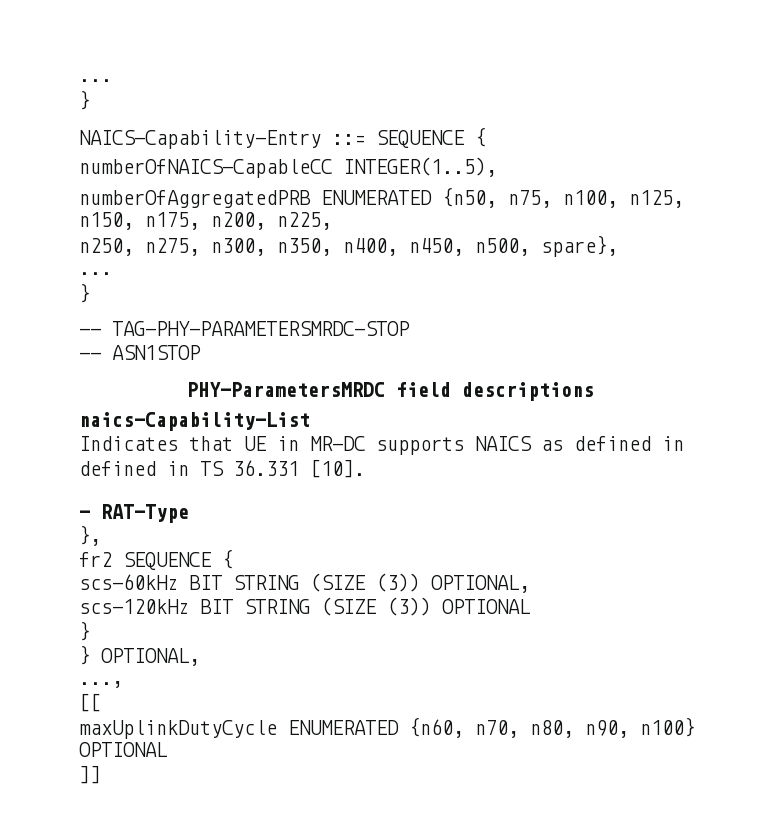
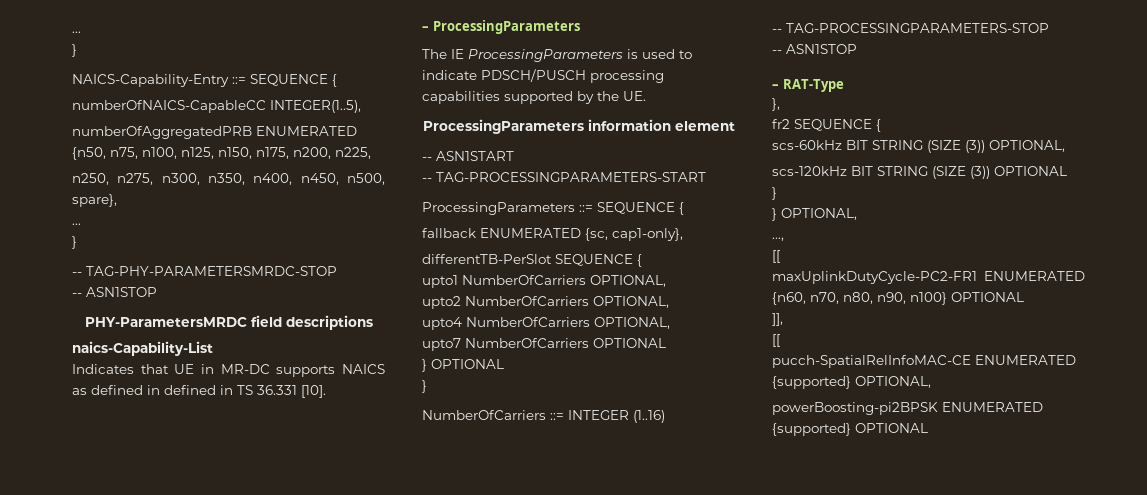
+ – ProcessingParameters
+ The IE ProcessingParameters is used to indicate PDSCH/PUSCH processing capabilities supported by the UE.
+ ProcessingParameters information element
+ -- ASN1START
+ -- TAG-PROCESSINGPARAMETERS-START
+ ProcessingParameters ::= SEQUENCE {
+ fallback ENUMERATED {sc, cap1-only},
+ differentTB-PerSlot SEQUENCE {
+ upto1 NumberOfCarriers OPTIONAL,
+ upto2 NumberOfCarriers OPTIONAL,
+ upto4 NumberOfCarriers OPTIONAL,
+ upto7 NumberOfCarriers OPTIONAL
+ } OPTIONAL
+ }
+ NumberOfCarriers ::= INTEGER (1..16)
+ -- TAG-PROCESSINGPARAMETERS-STOP
+ -- ASN1STOP
- maxUplinkDutyCycle ENUMERATED {n60, n70, n80, n90, n100} OPTIONAL
+ maxUplinkDutyCycle-PC2-FR1 ENUMERATED {n60, n70, n80, n90, n100} OPTIONAL
- ]]
+ ]],
+ [[
+ pucch-SpatialRelInfoMAC-CE ENUMERATED {supported} OPTIONAL,
+ powerBoosting-pi2BPSK ENUMERATED {supported} OPTIONAL

